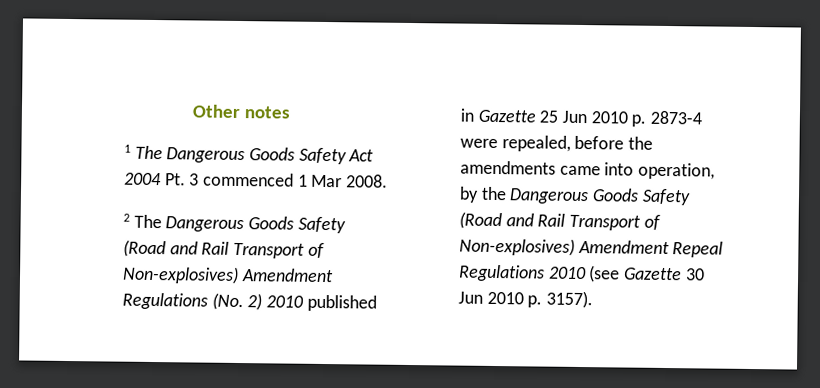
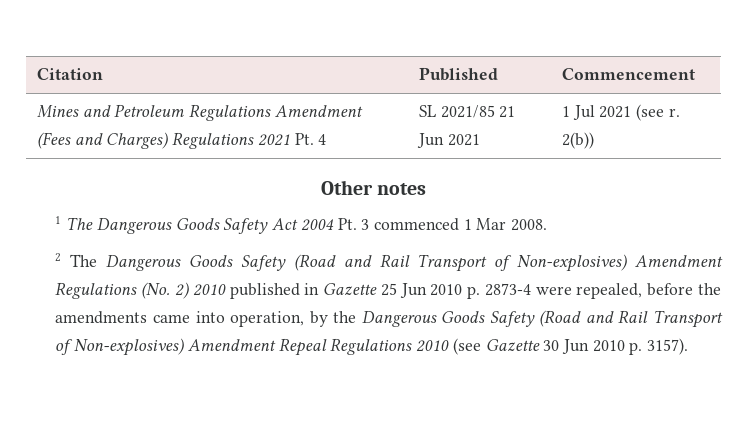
+ Citation | Published | Commencement
+ Mines and Petroleum Regulations Amendment (Fees and Charges) Regulations 2021 Pt. 4 | SL 2021/85 21 Jun 2021 | 1 Jul 2021 (see r. 2(b))

